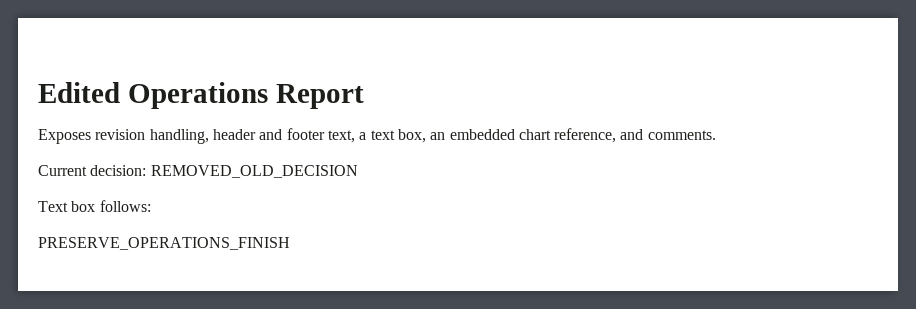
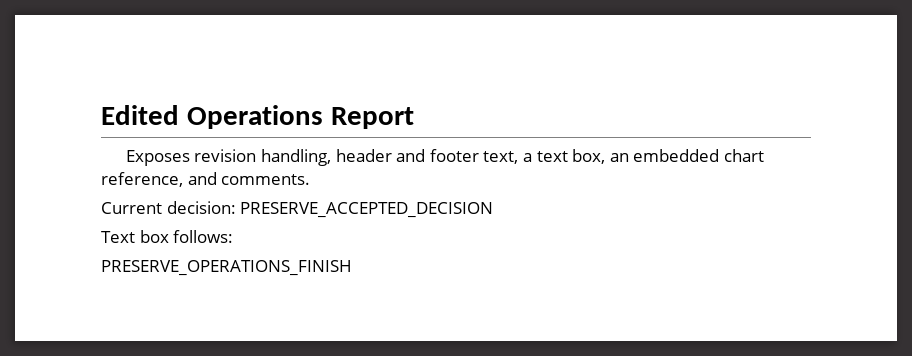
- Current decision: REMOVED_OLD_DECISION
+ Current decision: PRESERVE_ACCEPTED_DECISION

